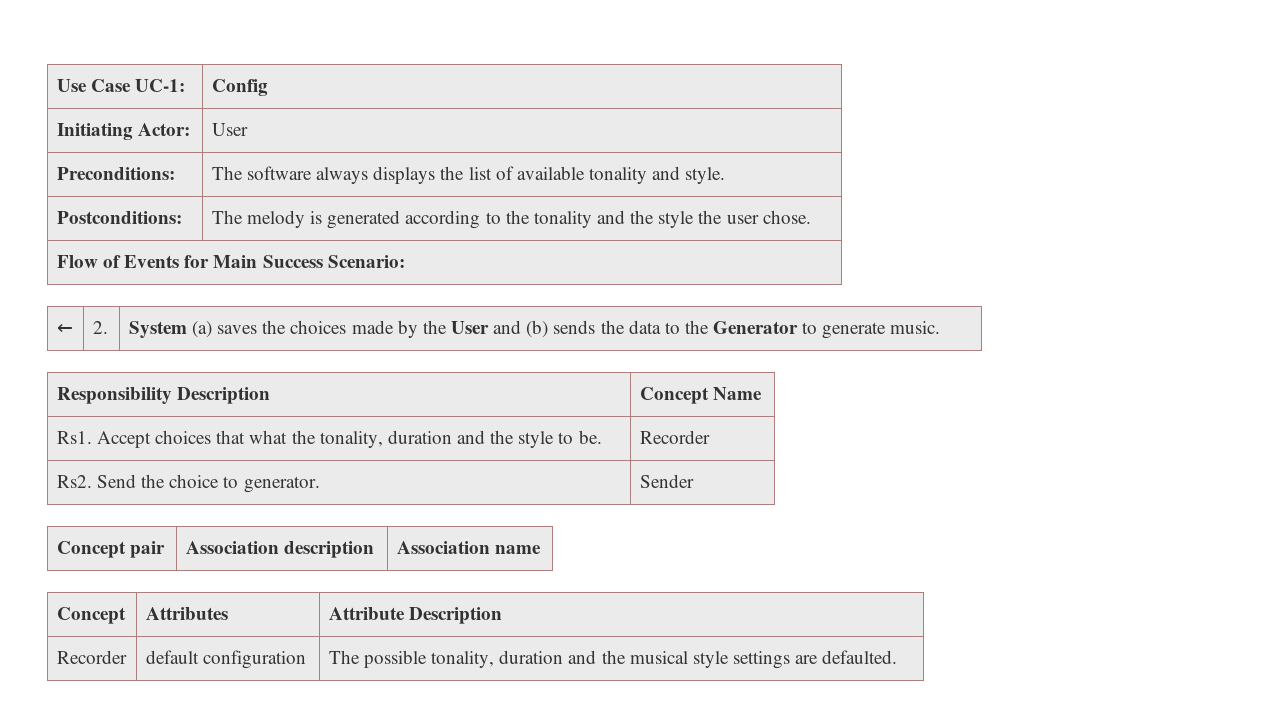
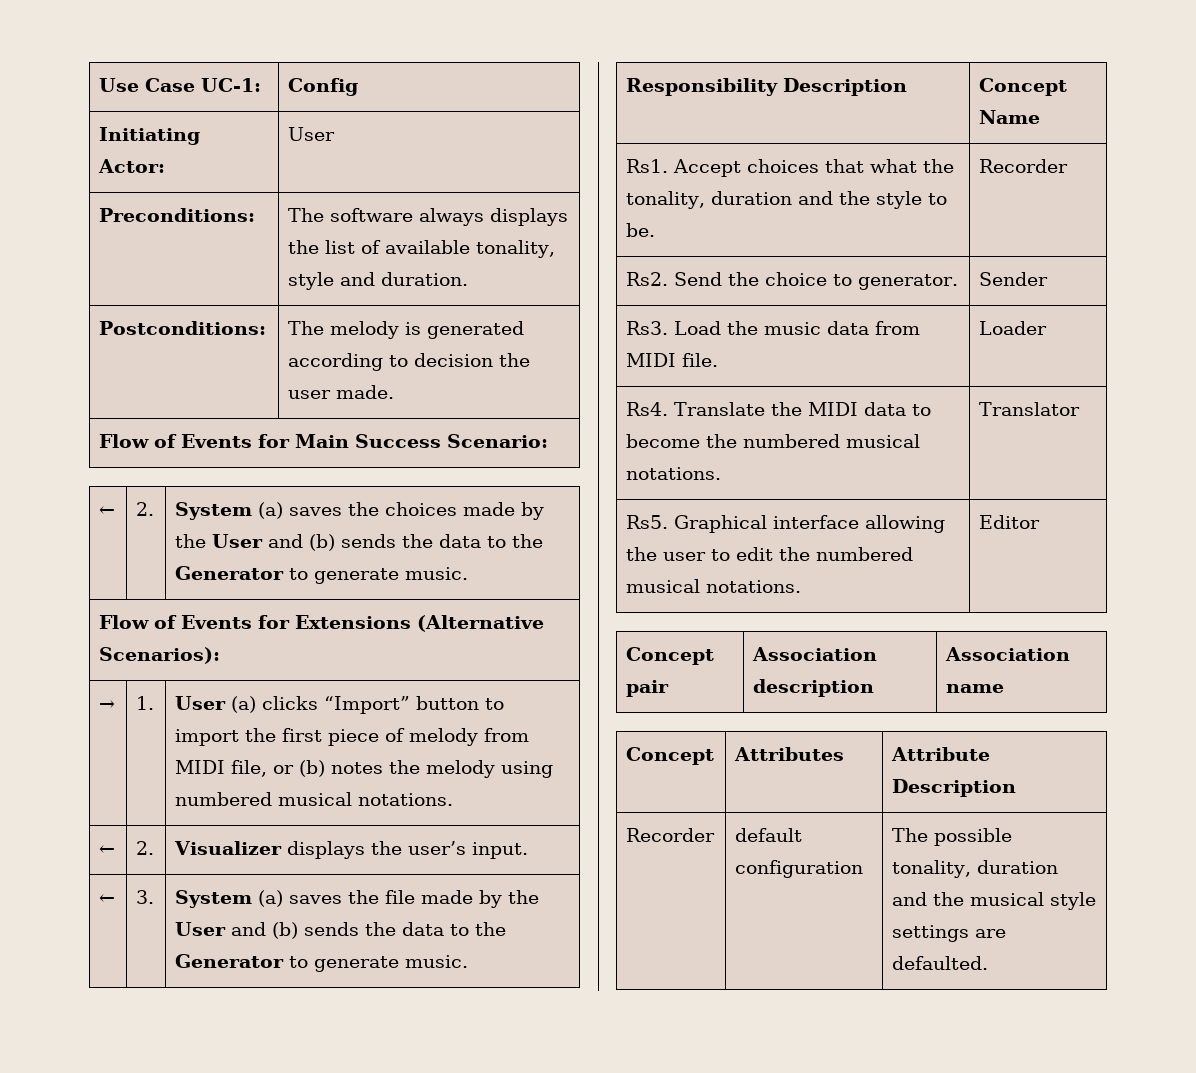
- Preconditions: | The software always displays the list of available tonality and style.
+ Preconditions: | The software always displays the list of available tonality, style and duration.
- Postconditions: | The melody is generated according to the tonality and the style the user chose.
+ Postconditions: | The melody is generated according to decision the user made.
+ Flow of Events for Extensions (Alternative Scenarios):
+ → | 1. | User (a) clicks “Import” button to import the first piece of melody from MIDI file, or (b) notes the melody using numbered musical notations.
+ ← | 2. | Visualizer displays the user’s input.
+ ← | 3. | System (a) saves the file made by the User and (b) sends the data to the Generator to generate music.
+ Rs3. Load the music data from MIDI file. | Loader
+ Rs4. Translate the MIDI data to become the numbered musical notations. | Translator
+ Rs5. Graphical interface allowing the user to edit the numbered musical notations. | Editor

